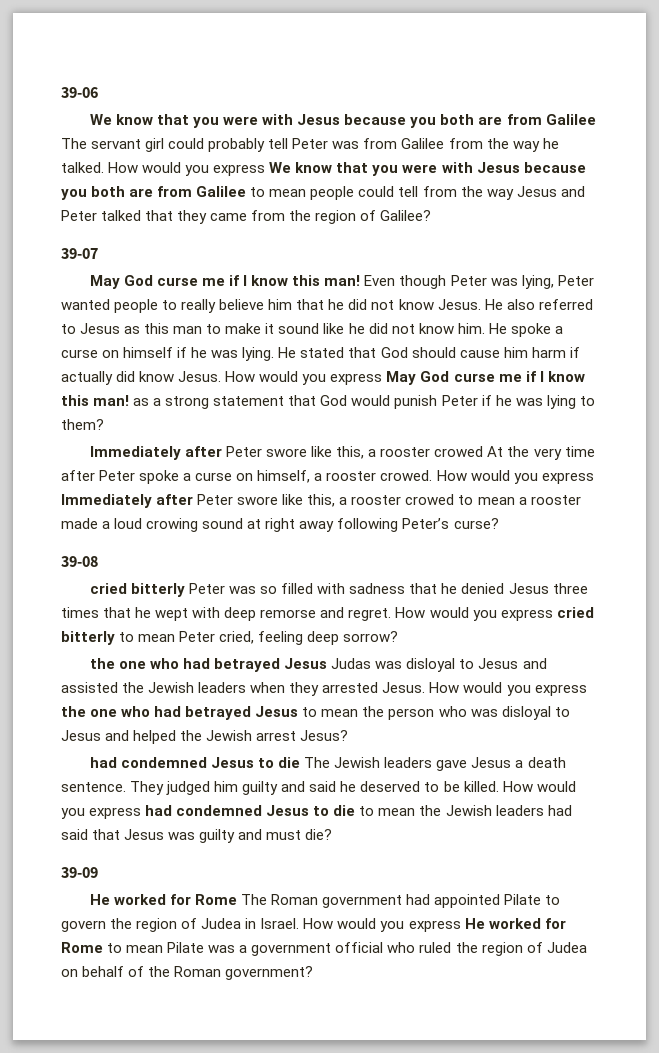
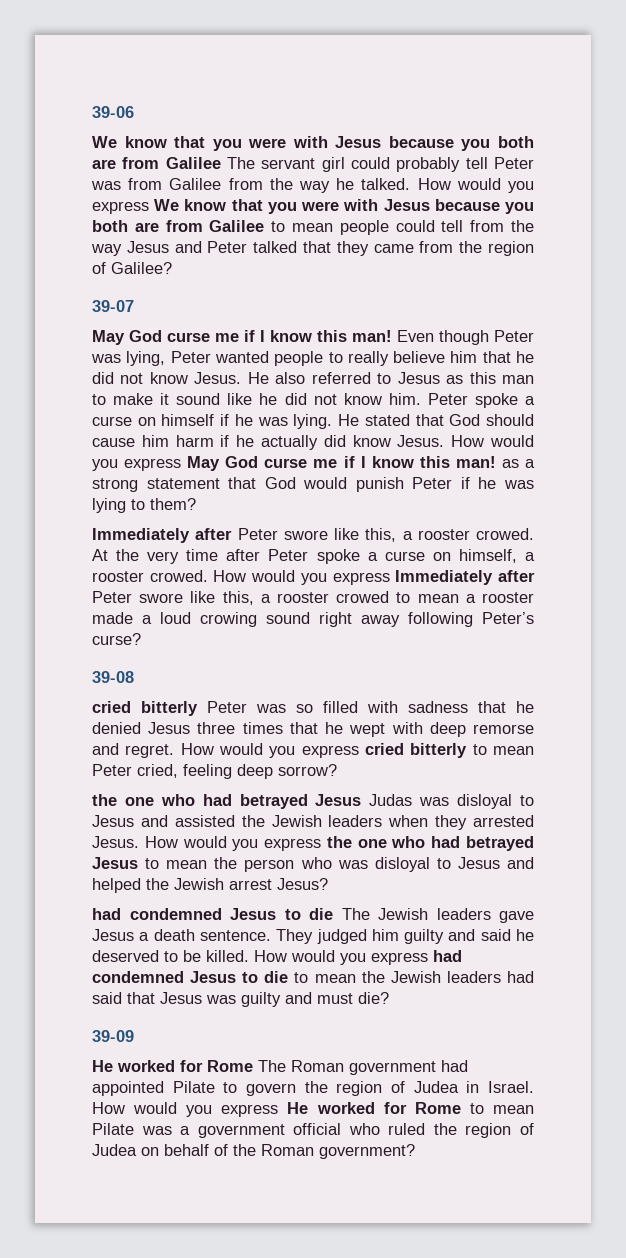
- He spoke a curse on himself if he was lying.
+ Peter spoke a curse on himself if he was lying.
- He stated that God should cause him harm if actually did know Jesus.
+ He stated that God should cause him harm if he actually did know Jesus.
- Immediately after Peter swore like this, a rooster crowed At the very time after Peter spoke a curse on himself, a rooster crowed.
+ Immediately after Peter swore like this, a rooster crowed. At the very time after Peter spoke a curse on himself, a rooster crowed.
- How would you express Immediately after Peter swore like this, a rooster crowed to mean a rooster made a loud crowing sound at right away following Peter’s curse?
+ How would you express Immediately after Peter swore like this, a rooster crowed to mean a rooster made a loud crowing sound right away following Peter’s curse?

